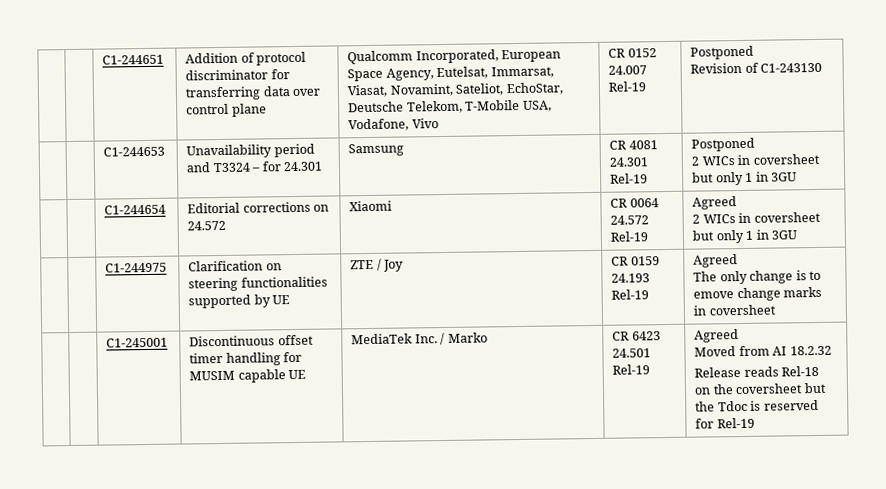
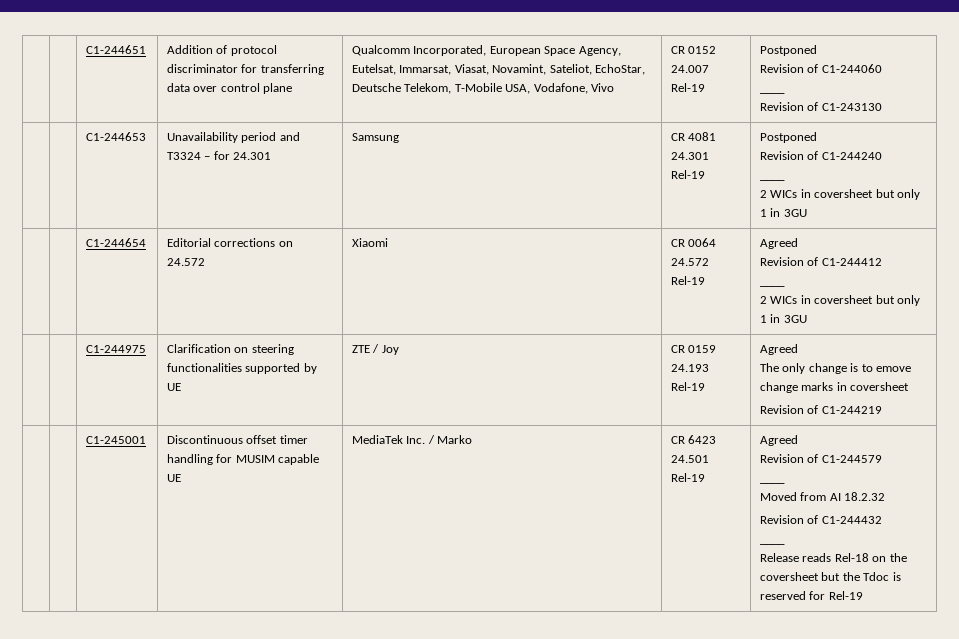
  | | C1-244651 | Addition of protocol discriminator for transferring data over control plane | Qualcomm Incorporated, European Space Agency, Eutelsat, Immarsat, Viasat, Novamint, Sateliot, EchoStar, Deutsche Telekom, T-Mobile USA, Vodafone, Vivo | CR 0152 24.007 Rel-19 | Postponed
+ Revision of C1-244060
+ ____
  | | C1-244653 | Unavailability period and T3324 – for 24.301 | Samsung | CR 4081 24.301 Rel-19 | Postponed
+ Revision of C1-244240
+ ____
  | | C1-244654 | Editorial corrections on 24.572 | Xiaomi | CR 0064 24.572 Rel-19 | Agreed
+ Revision of C1-244412
+ ____
  | | C1-244975 | Clarification on steering functionalities supported by UE | ZTE / Joy | CR 0159 24.193 Rel-19 | Agreed
  The only change is to emove change marks in coversheet
+ Revision of C1-244219
+ Revision of C1-244579
+ ____
+ Revision of C1-244432
+ ____

